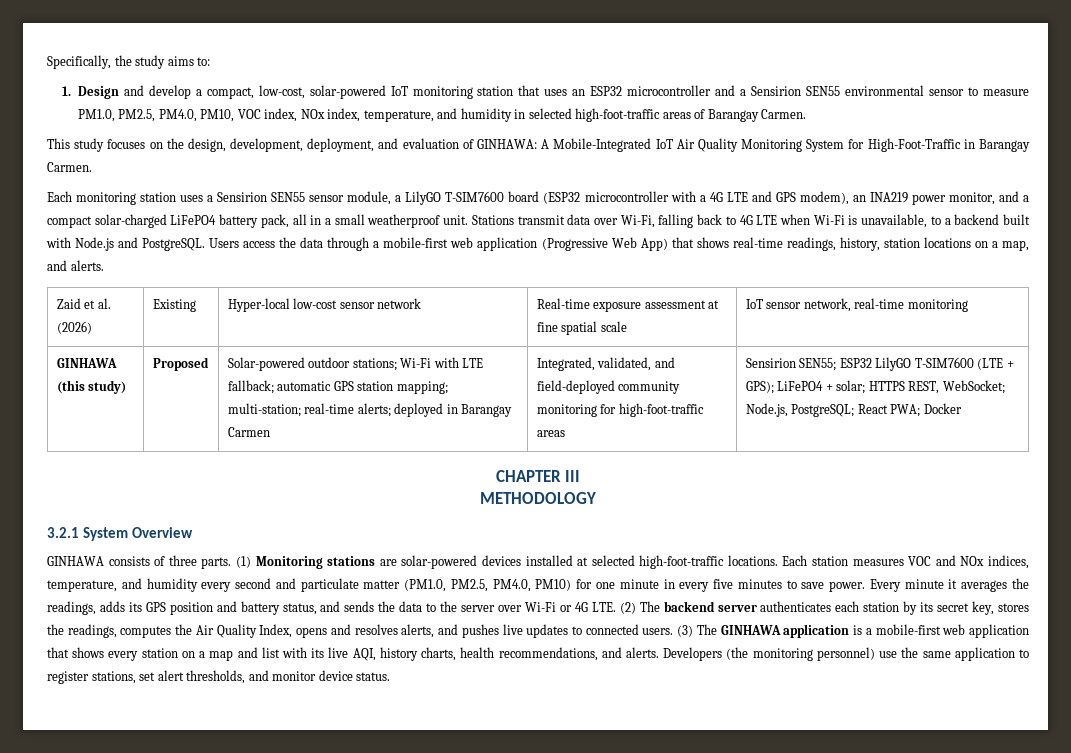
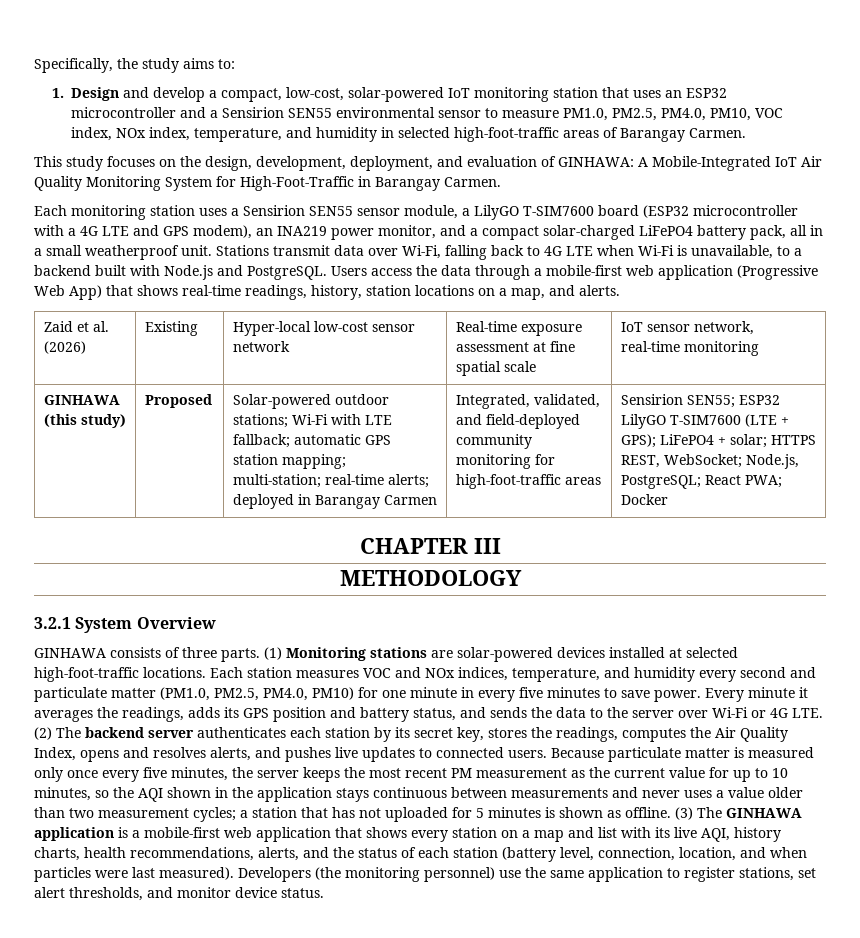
+ Because particulate matter is measured only once every five minutes, the server keeps the most recent PM measurement as the current value for up to 10 minutes, so the AQI shown in the application stays continuous between measurements and never uses a value older than two measurement cycles; a station that has not uploaded for 5 minutes is shown as offline.
- (3) The GINHAWA application is a mobile-first web application that shows every station on a map and list with its live AQI, history charts, health recommendations, and alerts.
+ (3) The GINHAWA application is a mobile-first web application that shows every station on a map and list with its live AQI, history charts, health recommendations, alerts, and the status of each station (battery level, connection, location, and when particles were last measured).

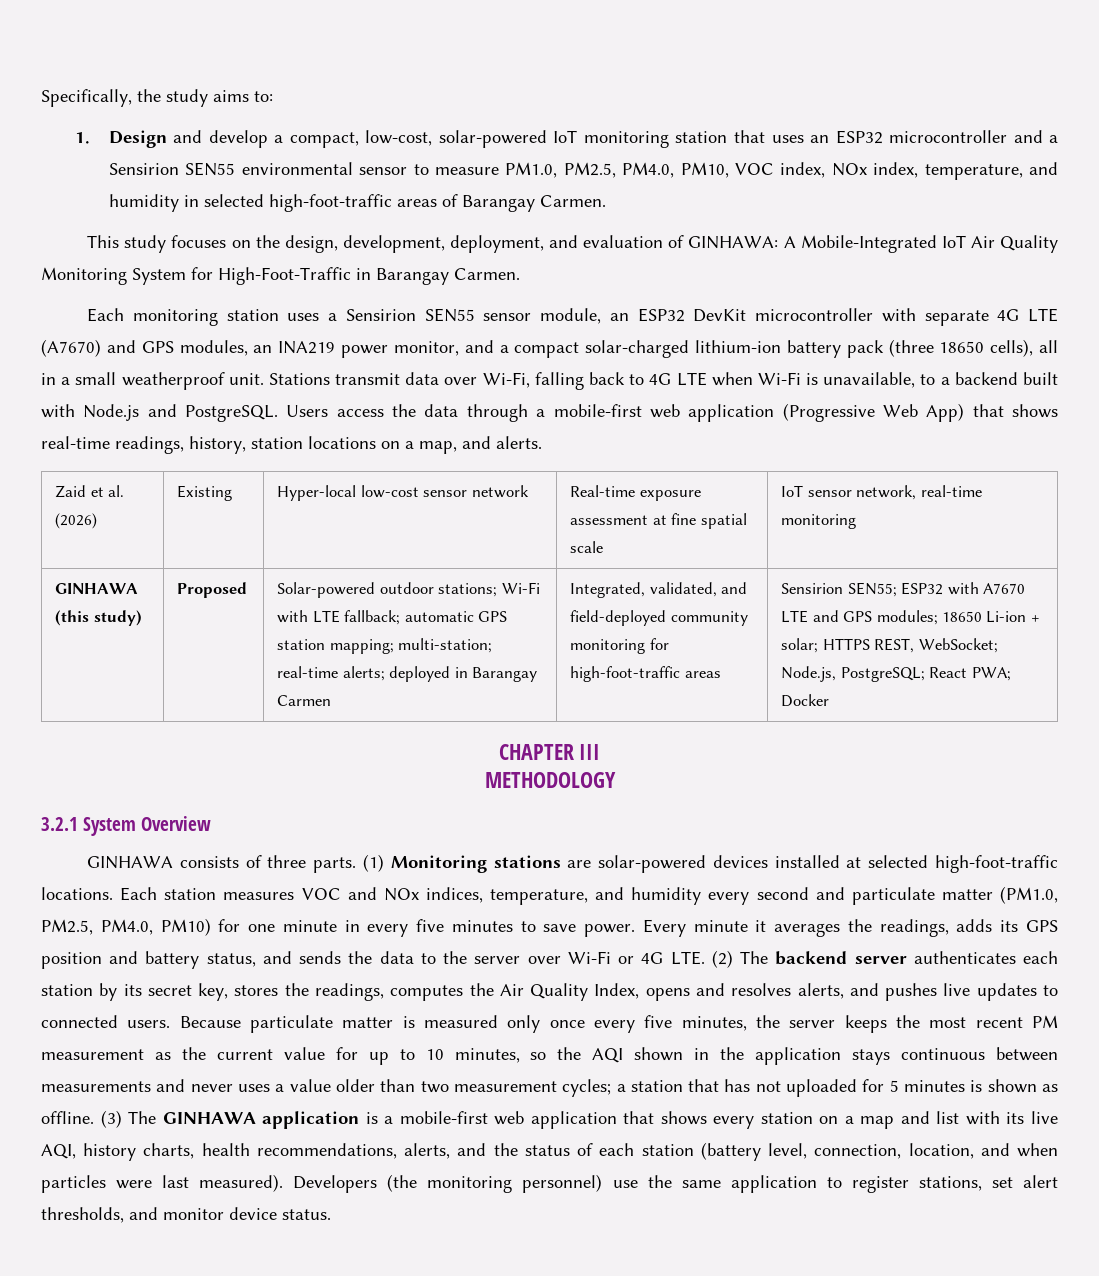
- Each monitoring station uses a Sensirion SEN55 sensor module, a LilyGO T-SIM7600 board (ESP32 microcontroller with a 4G LTE and GPS modem), an INA219 power monitor, and a compact solar-charged LiFePO4 battery pack, all in a small weatherproof unit.
+ Each monitoring station uses a Sensirion SEN55 sensor module, an ESP32 DevKit microcontroller with separate 4G LTE (A7670) and GPS modules, an INA219 power monitor, and a compact solar-charged lithium-ion battery pack (three 18650 cells), all in a small weatherproof unit.
- Sensirion SEN55; ESP32 LilyGO T-SIM7600 (LTE + GPS); LiFePO4 + solar; HTTPS REST, WebSocket; Node.js, PostgreSQL; React PWA; Docker
+ Sensirion SEN55; ESP32 with A7670 LTE and GPS modules; 18650 Li-ion + solar; HTTPS REST, WebSocket; Node.js, PostgreSQL; React PWA; Docker

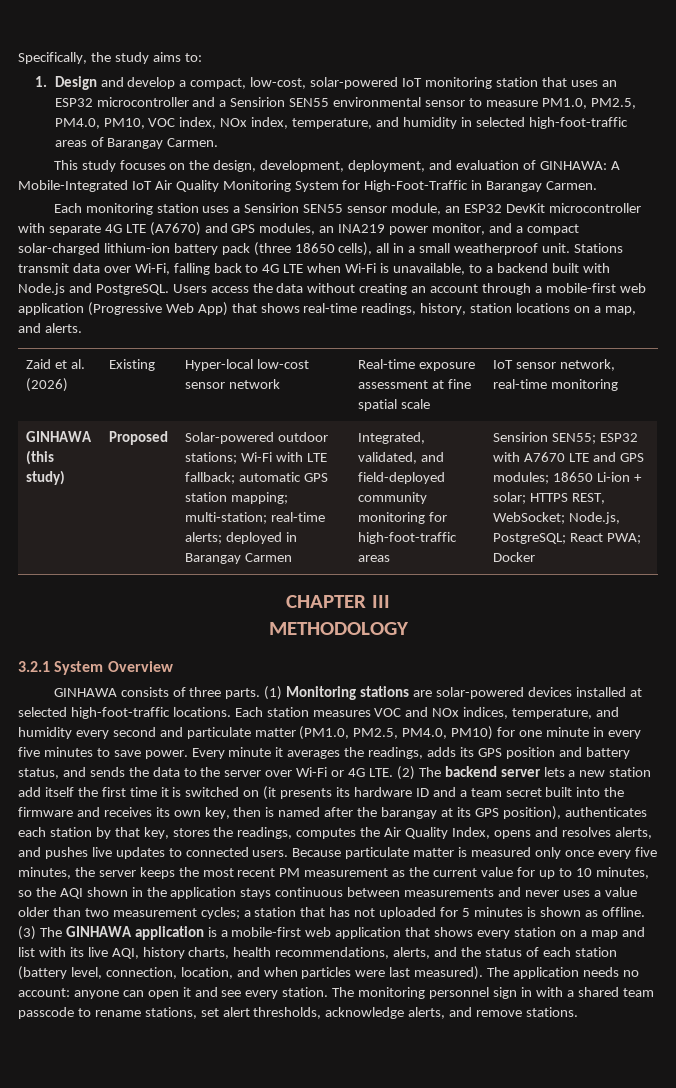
- Users access the data through a mobile-first web application (Progressive Web App) that shows real-time readings, history, station locations on a map, and alerts.
+ Users access the data without creating an account through a mobile-first web application (Progressive Web App) that shows real-time readings, history, station locations on a map, and alerts.
- Every minute it averages the readings, adds its GPS position and battery status, and sends the data to the server over Wi-Fi or 4G LTE. (2) The backend server authenticates each station by its secret key, stores the readings, computes the Air Quality Index, opens and resolves alerts, and pushes live updates to connected users.
+ Every minute it averages the readings, adds its GPS position and battery status, and sends the data to the server over Wi-Fi or 4G LTE. (2) The backend server lets a new station add itself the first time it is switched on (it presents its hardware ID and a team secret built into the firmware and receives its own key, then is named after the barangay at its GPS position), authenticates each station by that key, stores the readings, computes the Air Quality Index, opens and resolves alerts, and pushes live updates to connected users.
- Developers (the monitoring personnel) use the same application to register stations, set alert thresholds, and monitor device status.
+ The application needs no account: anyone can open it and see every station. The monitoring personnel sign in with a shared team passcode to rename stations, set alert thresholds, acknowledge alerts, and remove stations.

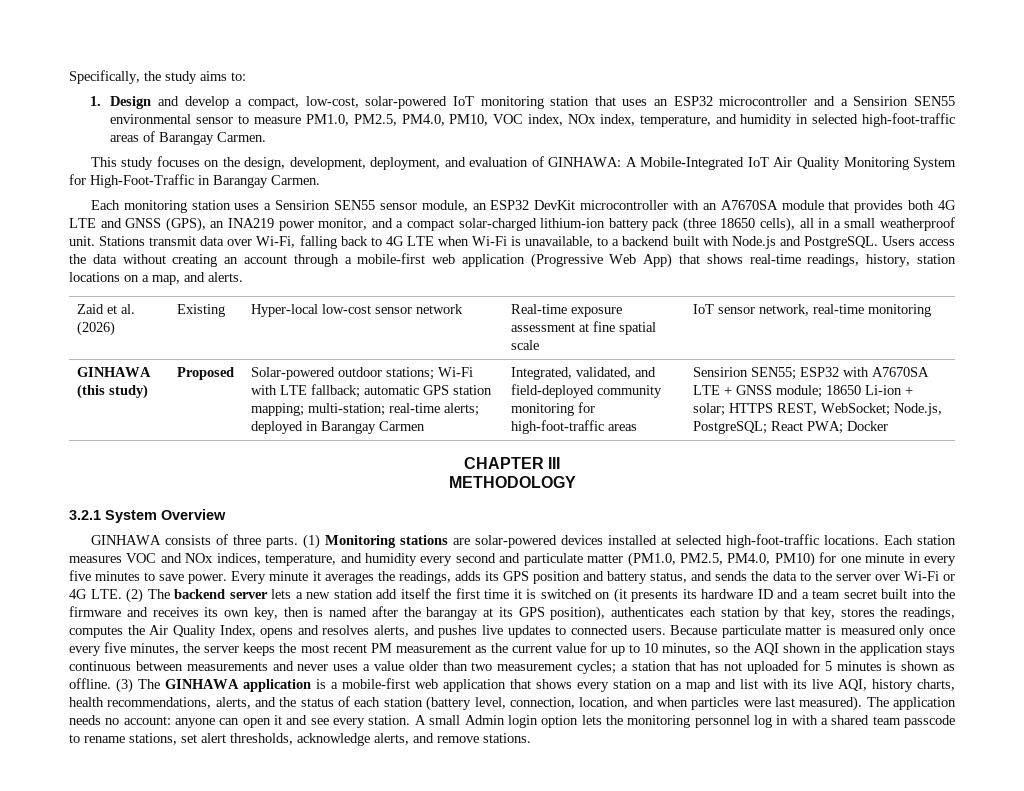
- Each monitoring station uses a Sensirion SEN55 sensor module, an ESP32 DevKit microcontroller with separate 4G LTE (A7670) and GPS modules, an INA219 power monitor, and a compact solar-charged lithium-ion battery pack (three 18650 cells), all in a small weatherproof unit.
+ Each monitoring station uses a Sensirion SEN55 sensor module, an ESP32 DevKit microcontroller with an A7670SA module that provides both 4G LTE and GNSS (GPS), an INA219 power monitor, and a compact solar-charged lithium-ion battery pack (three 18650 cells), all in a small weatherproof unit.
- Sensirion SEN55; ESP32 with A7670 LTE and GPS modules; 18650 Li-ion + solar; HTTPS REST, WebSocket; Node.js, PostgreSQL; React PWA; Docker
+ Sensirion SEN55; ESP32 with A7670SA LTE + GNSS module; 18650 Li-ion + solar; HTTPS REST, WebSocket; Node.js, PostgreSQL; React PWA; Docker
- The monitoring personnel sign in with a shared team passcode to rename stations, set alert thresholds, acknowledge alerts, and remove stations.
+ A small Admin login option lets the monitoring personnel log in with a shared team passcode to rename stations, set alert thresholds, acknowledge alerts, and remove stations.

